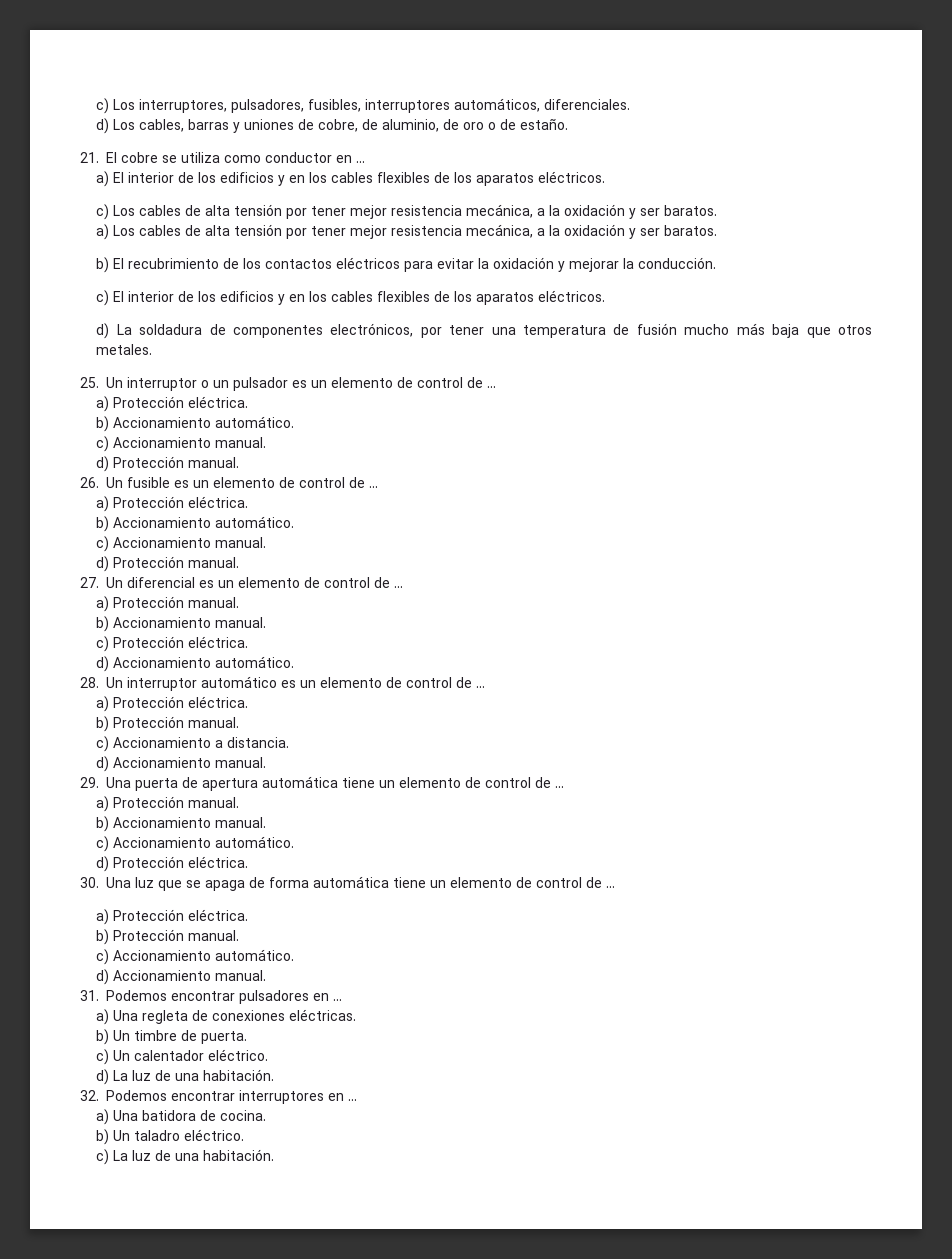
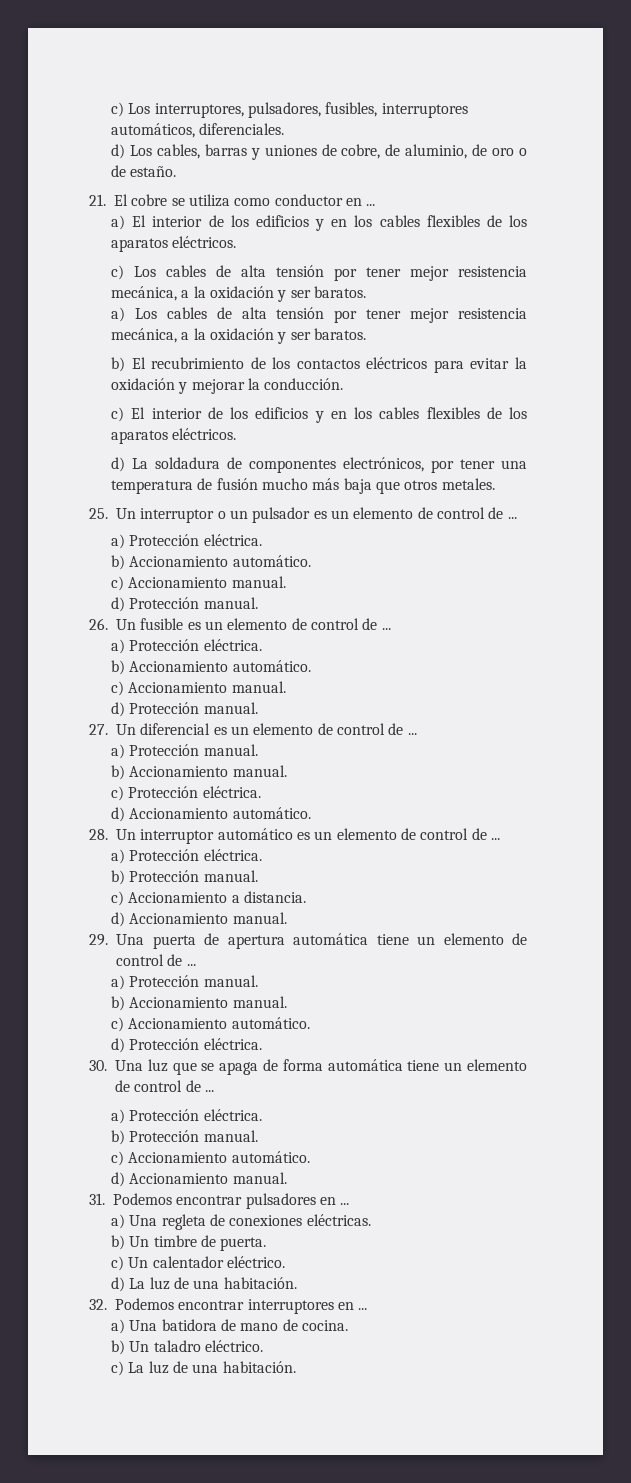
- a) Una batidora de cocina.
+ a) Una batidora de mano de cocina.

